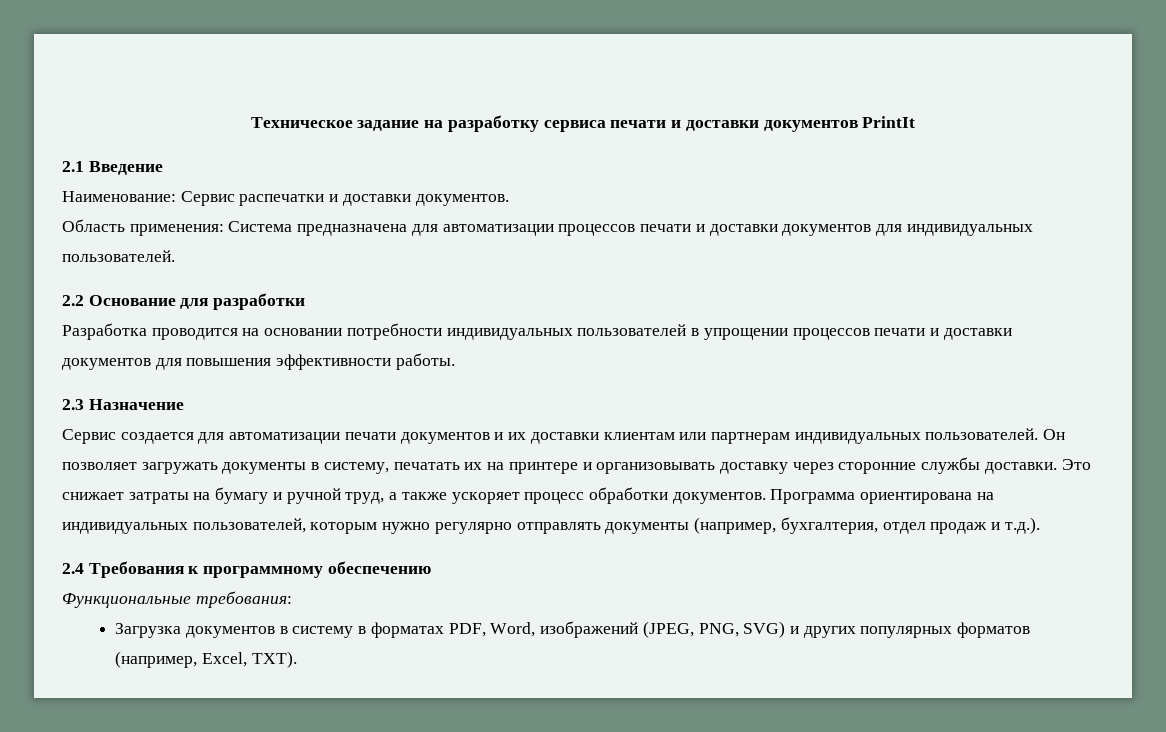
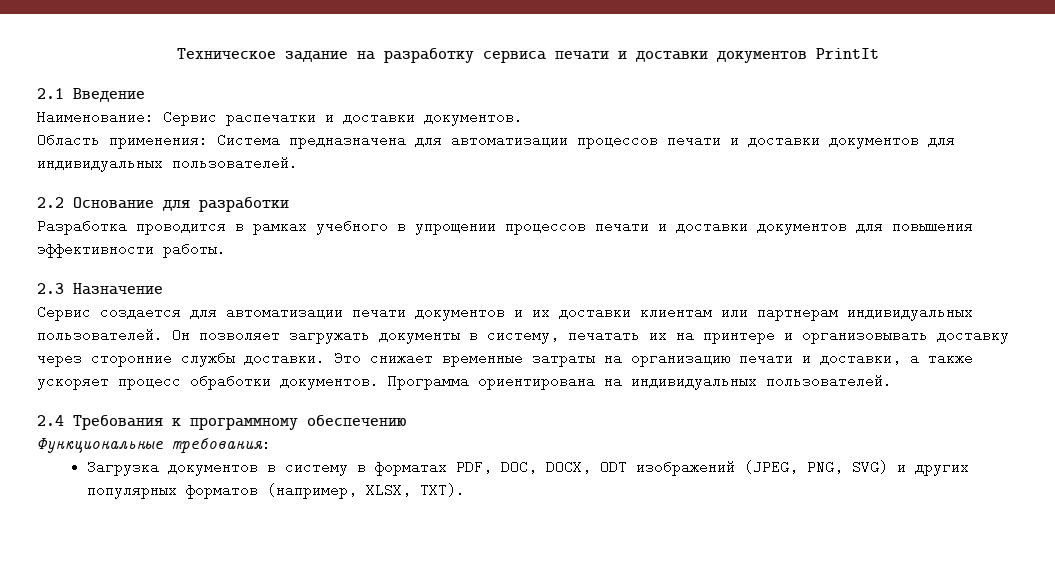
- Разработка проводится на основании потребности индивидуальных пользователей в упрощении процессов печати и доставки документов для повышения эффективности работы.
+ Разработка проводится в рамках учебного в упрощении процессов печати и доставки документов для повышения эффективности работы.
- Это снижает затраты на бумагу и ручной труд, а также ускоряет процесс обработки документов.
+ Это снижает временные затраты на организацию печати и доставки, а также ускоряет процесс обработки документов.
- Программа ориентирована на индивидуальных пользователей, которым нужно регулярно отправлять документы (например, бухгалтерия, отдел продаж и т.д.).
+ Программа ориентирована на индивидуальных пользователей.
- Загрузка документов в систему в форматах PDF, Word, изображений (JPEG, PNG, SVG) и других популярных форматов (например, Excel, TXT).
+ Загрузка документов в систему в форматах PDF, DOC, DOCX, ODT изображений (JPEG, PNG, SVG) и других популярных форматов (например, XLSX, TXT).

